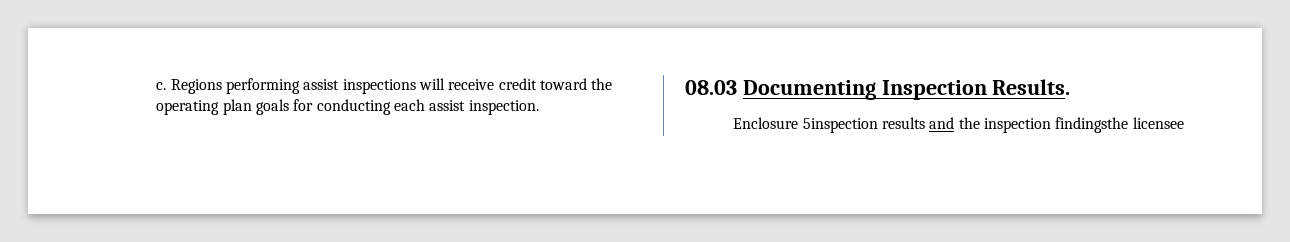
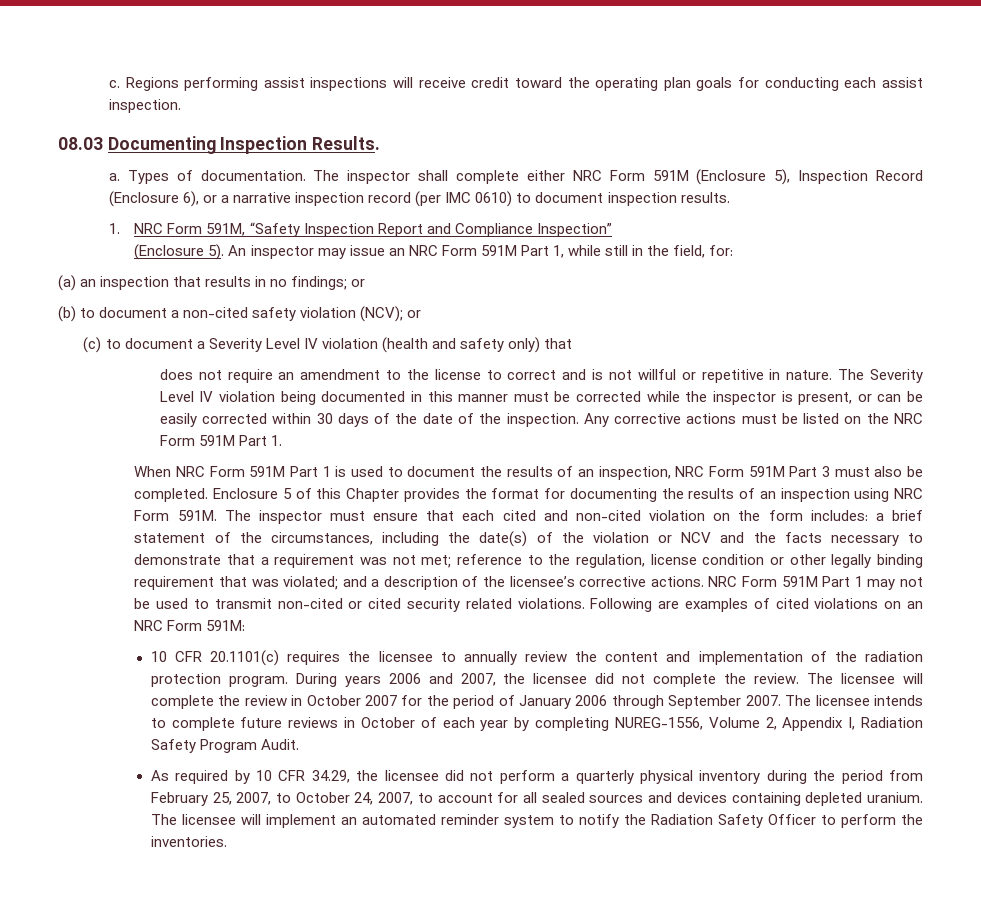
- Enclosure 5inspection results and the inspection findingsthe licensee
+ a. Types of documentation. The inspector shall complete either NRC Form 591M (Enclosure 5), Inspection Record (Enclosure 6), or a narrative inspection record (per IMC 0610) to document inspection results.
+ 1. NRC Form 591M, “Safety Inspection Report and Compliance Inspection”
+ (Enclosure 5). An inspector may issue an NRC Form 591M Part 1, while still in the field, for:
+ (a) an inspection that results in no findings; or
+ (b) to document a non-cited safety violation (NCV); or
+ (c) to document a Severity Level IV violation (health and safety only) that
+ does not require an amendment to the license to correct and is not willful or repetitive in nature. The Severity Level IV violation being documented in this manner must be corrected while the inspector is present, or can be easily corrected within 30 days of the date of the inspection. Any corrective actions must be listed on the NRC Form 591M Part 1.
+ When NRC Form 591M Part 1 is used to document the results of an inspection, NRC Form 591M Part 3 must also be completed. Enclosure 5 of this Chapter provides the format for documenting the results of an inspection using NRC Form 591M. The inspector must ensure that each cited and non-cited violation on the form includes: a brief statement of the circumstances, including the date(s) of the violation or NCV and the facts necessary to demonstrate that a requirement was not met; reference to the regulation, license condition or other legally binding requirement that was violated; and a description of the licensee’s corrective actions. NRC Form 591M Part 1 may not be used to transmit non-cited or cited security related violations. Following are examples of cited violations on an NRC Form 591M:
+ 10 CFR 20.1101(c) requires the licensee to annually review the content and implementation of the radiation protection program. During years 2006 and 2007, the licensee did not complete the review. The licensee will complete the review in October 2007 for the period of January 2006 through September 2007. The licensee intends to complete future reviews in October of each year by completing NUREG-1556, Volume 2, Appendix I, Radiation Safety Program Audit.
+ As required by 10 CFR 34.29, the licensee did not perform a quarterly physical inventory during the period from February 25, 2007, to October 24, 2007, to account for all sealed sources and devices containing depleted uranium. The licensee will implement an automated reminder system to notify the Radiation Safety Officer to perform the inventories.

